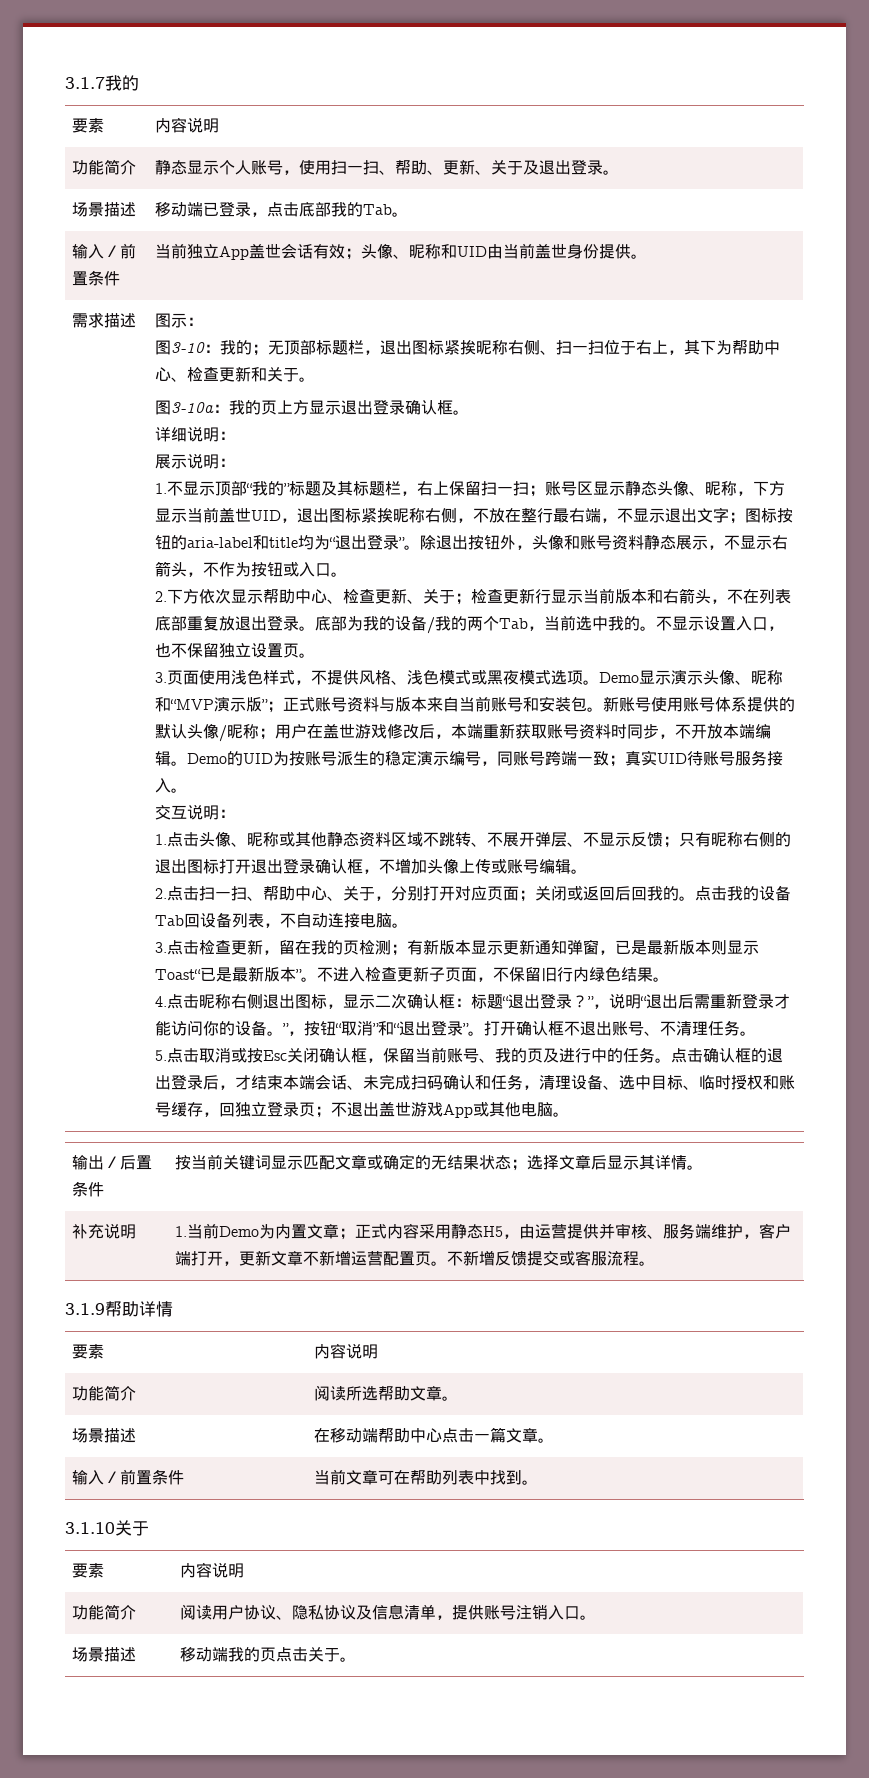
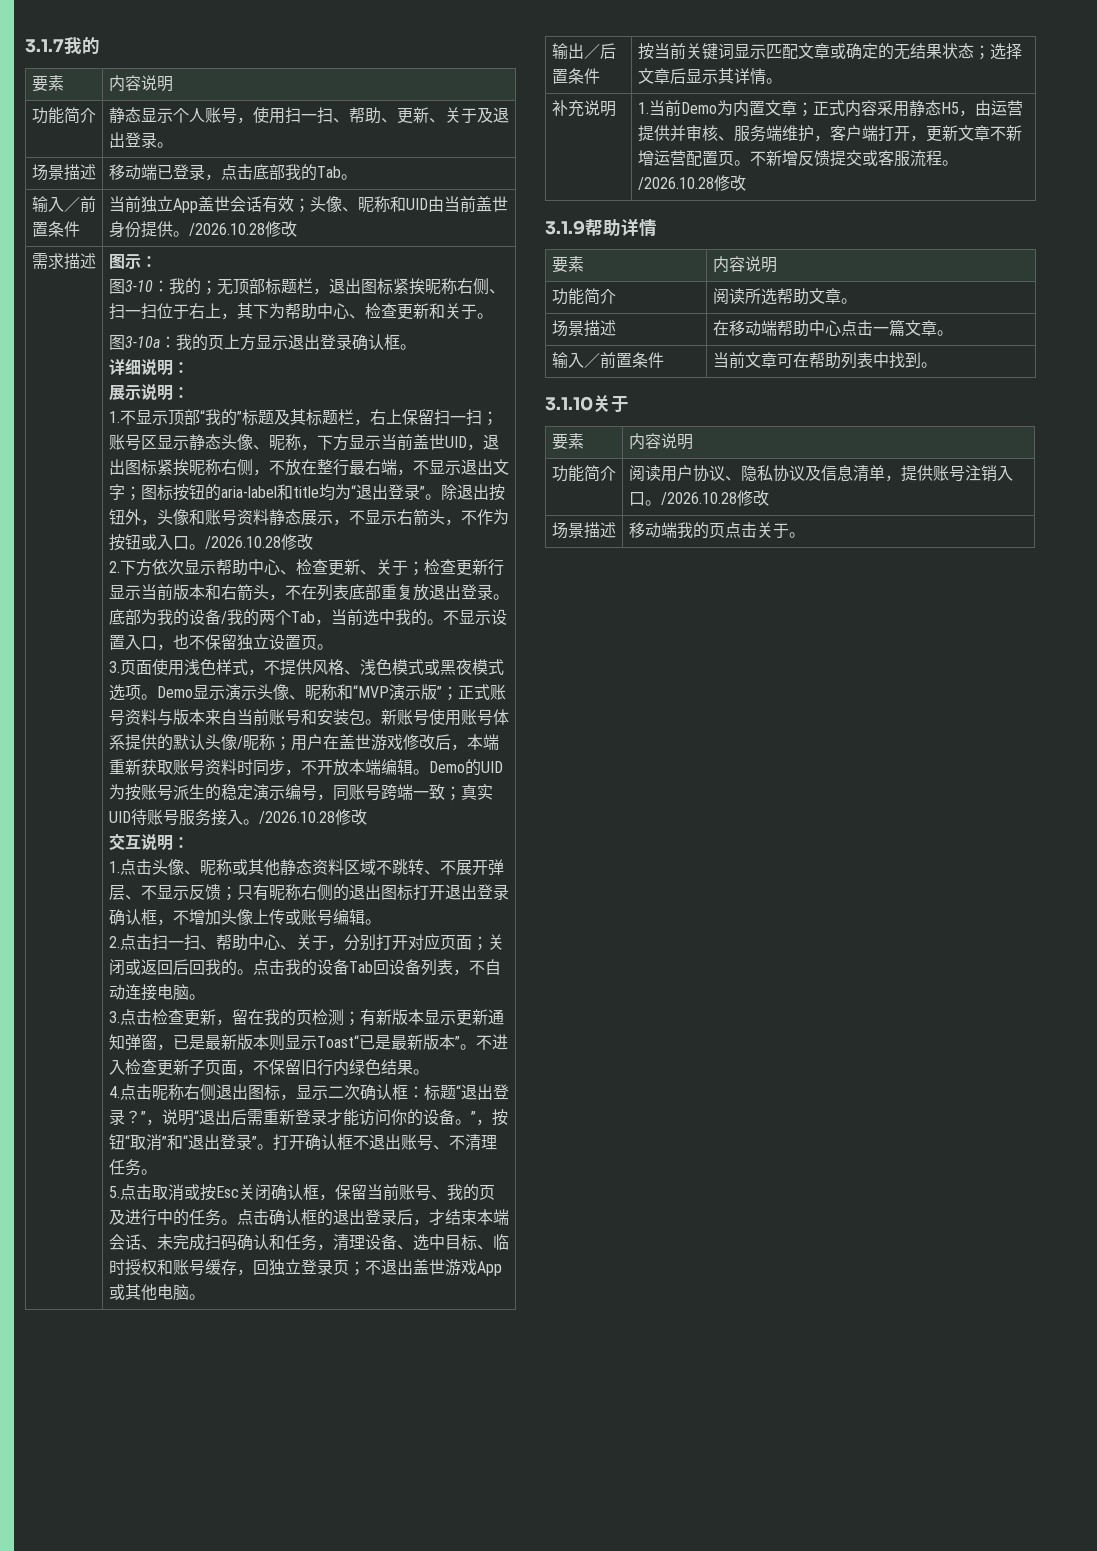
- 输入／前置条件 | 当前独立App盖世会话有效；头像、昵称和UID由当前盖世身份提供。
+ 输入／前置条件 | 当前独立App盖世会话有效；头像、昵称和UID由当前盖世身份提供。/2026.10.28修改
- 除退出按钮外，头像和账号资料静态展示，不显示右箭头，不作为按钮或入口。
+ 除退出按钮外，头像和账号资料静态展示，不显示右箭头，不作为按钮或入口。/2026.10.28修改
- Demo的UID为按账号派生的稳定演示编号，同账号跨端一致；真实UID待账号服务接入。
+ Demo的UID为按账号派生的稳定演示编号，同账号跨端一致；真实UID待账号服务接入。/2026.10.28修改
- 补充说明 | 1.当前Demo为内置文章；正式内容采用静态H5，由运营提供并审核、服务端维护，客户端打开，更新文章不新增运营配置页。不新增反馈提交或客服流程。
+ 补充说明 | 1.当前Demo为内置文章；正式内容采用静态H5，由运营提供并审核、服务端维护，客户端打开，更新文章不新增运营配置页。不新增反馈提交或客服流程。/2026.10.28修改
- 功能简介 | 阅读用户协议、隐私协议及信息清单，提供账号注销入口。
+ 功能简介 | 阅读用户协议、隐私协议及信息清单，提供账号注销入口。/2026.10.28修改

